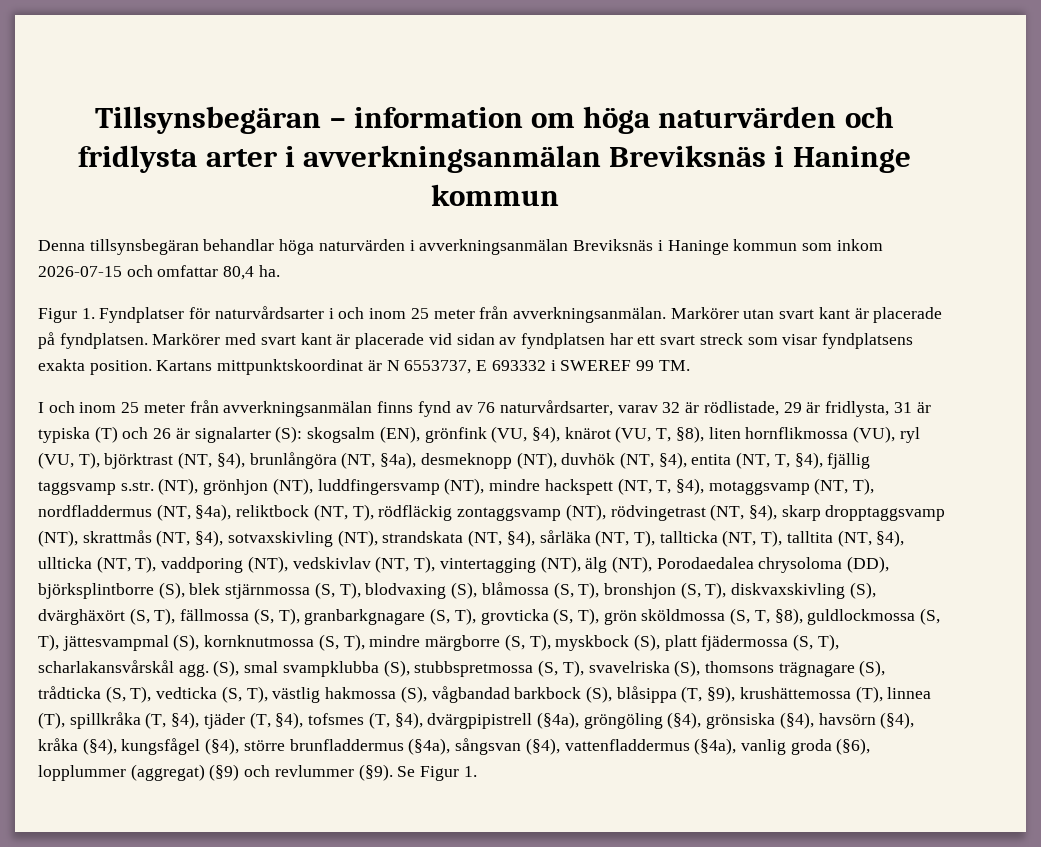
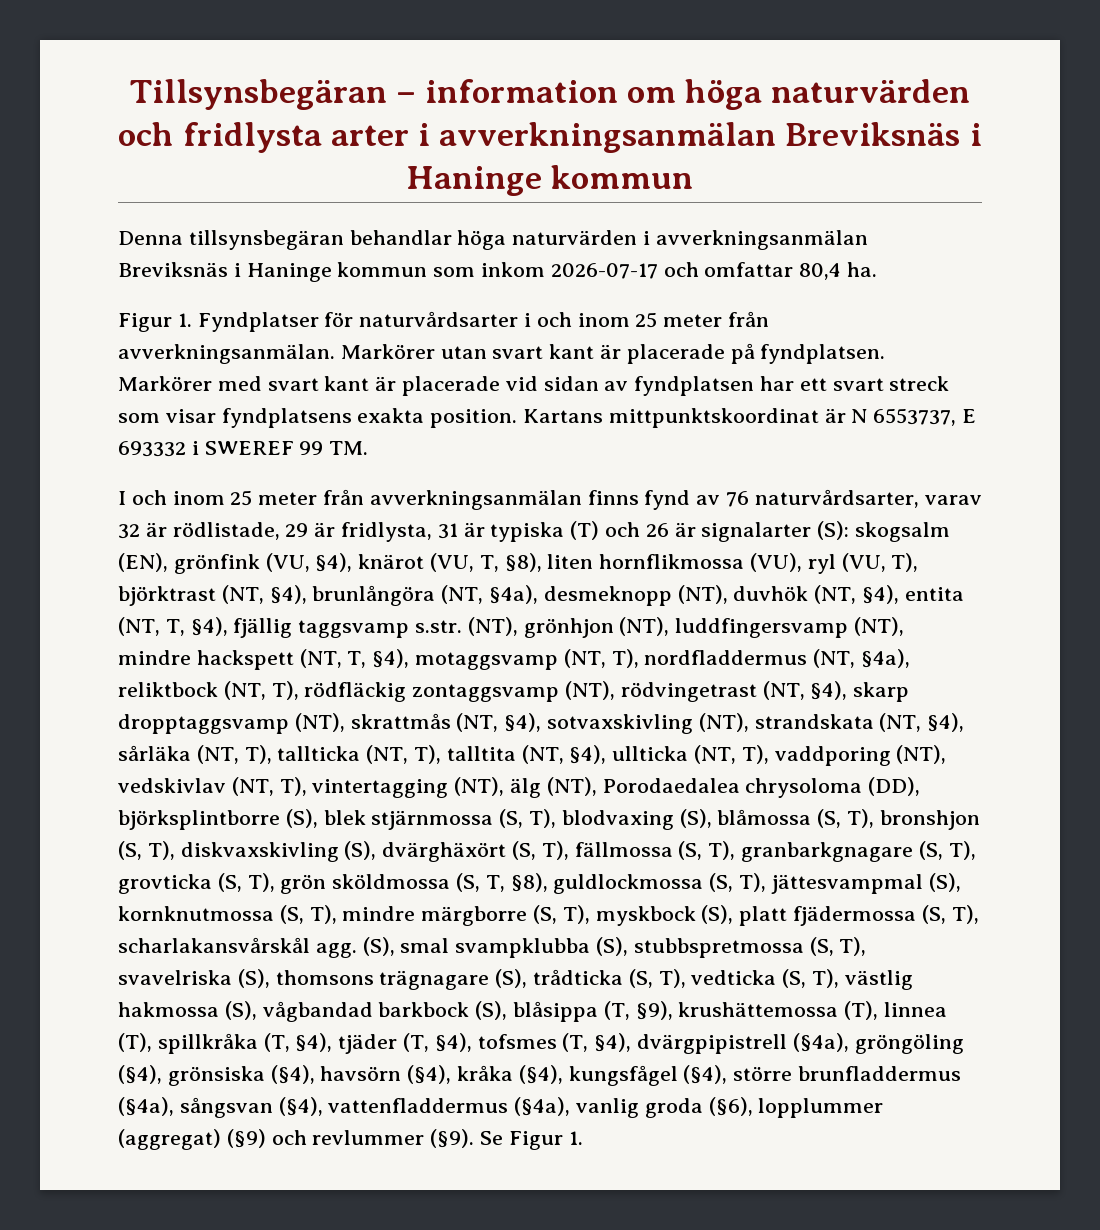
- Denna tillsynsbegäran behandlar höga naturvärden i avverkningsanmälan Breviksnäs i Haninge kommun som inkom 2026-07-15 och omfattar 80,4 ha.
+ Denna tillsynsbegäran behandlar höga naturvärden i avverkningsanmälan Breviksnäs i Haninge kommun som inkom 2026-07-17 och omfattar 80,4 ha.

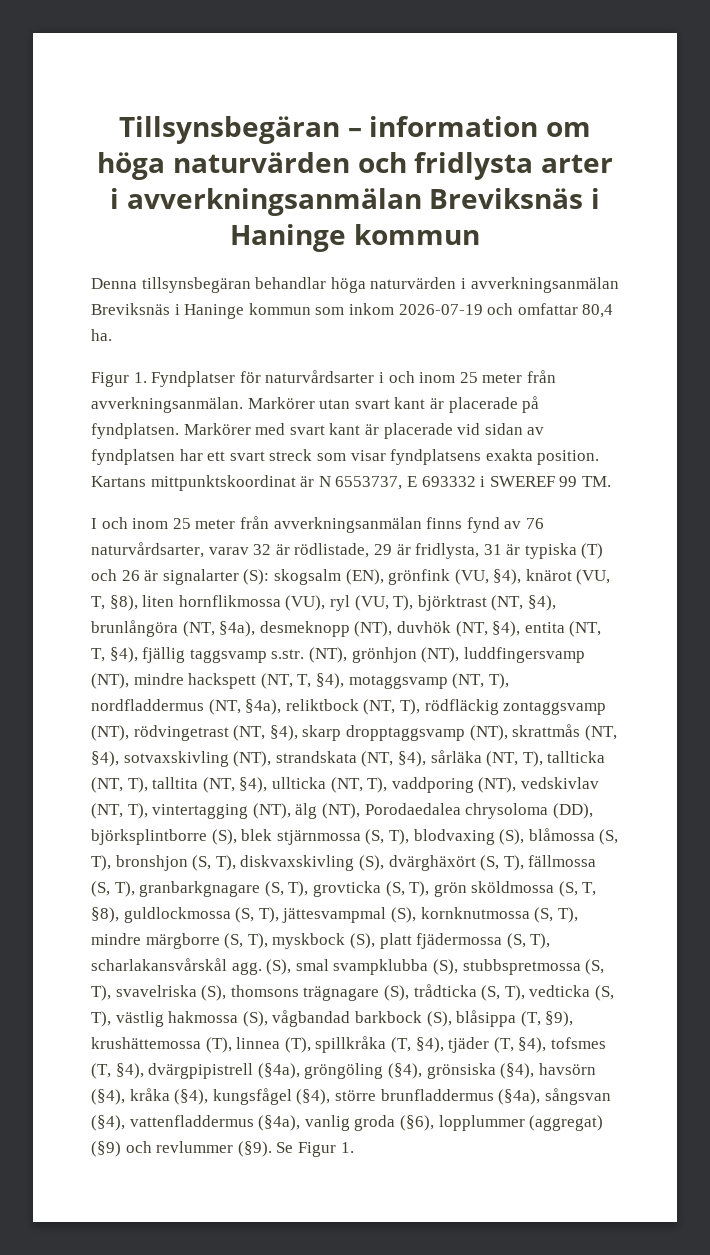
- Denna tillsynsbegäran behandlar höga naturvärden i avverkningsanmälan Breviksnäs i Haninge kommun som inkom 2026-07-17 och omfattar 80,4 ha.
+ Denna tillsynsbegäran behandlar höga naturvärden i avverkningsanmälan Breviksnäs i Haninge kommun som inkom 2026-07-19 och omfattar 80,4 ha.

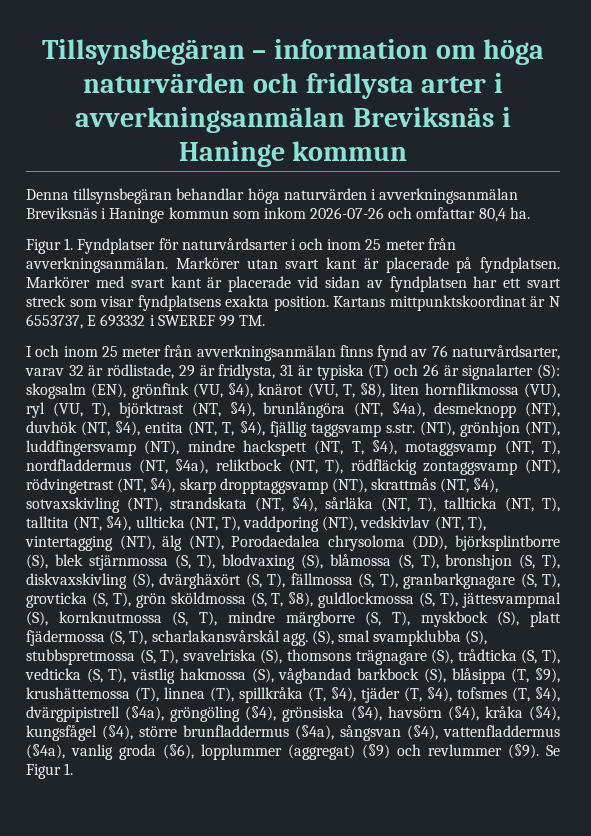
- Denna tillsynsbegäran behandlar höga naturvärden i avverkningsanmälan Breviksnäs i Haninge kommun som inkom 2026-07-19 och omfattar 80,4 ha.
+ Denna tillsynsbegäran behandlar höga naturvärden i avverkningsanmälan Breviksnäs i Haninge kommun som inkom 2026-07-26 och omfattar 80,4 ha.

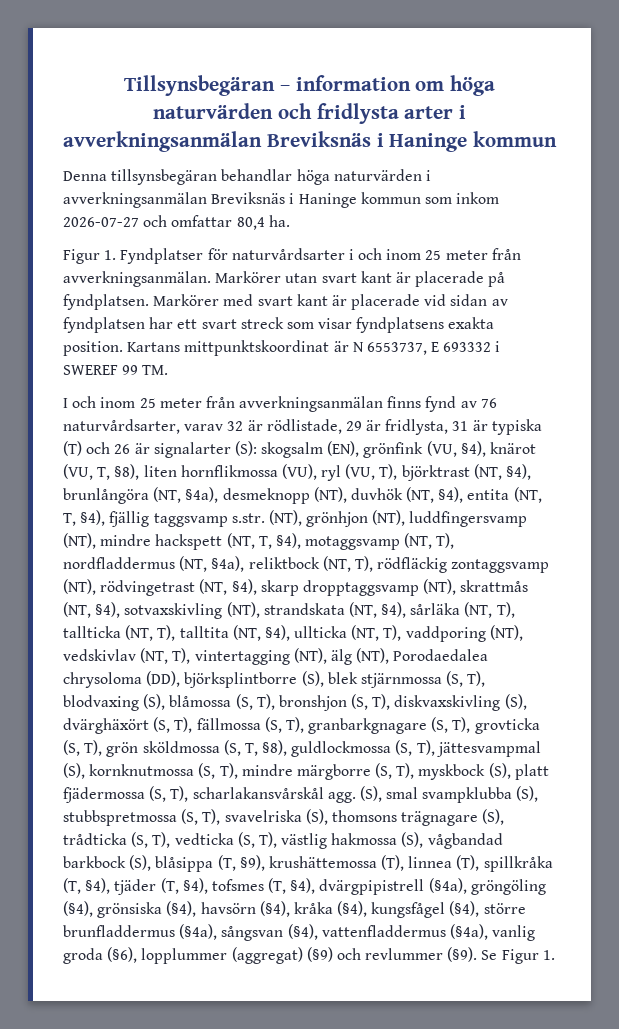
- Denna tillsynsbegäran behandlar höga naturvärden i avverkningsanmälan Breviksnäs i Haninge kommun som inkom 2026-07-26 och omfattar 80,4 ha.
+ Denna tillsynsbegäran behandlar höga naturvärden i avverkningsanmälan Breviksnäs i Haninge kommun som inkom 2026-07-27 och omfattar 80,4 ha.

